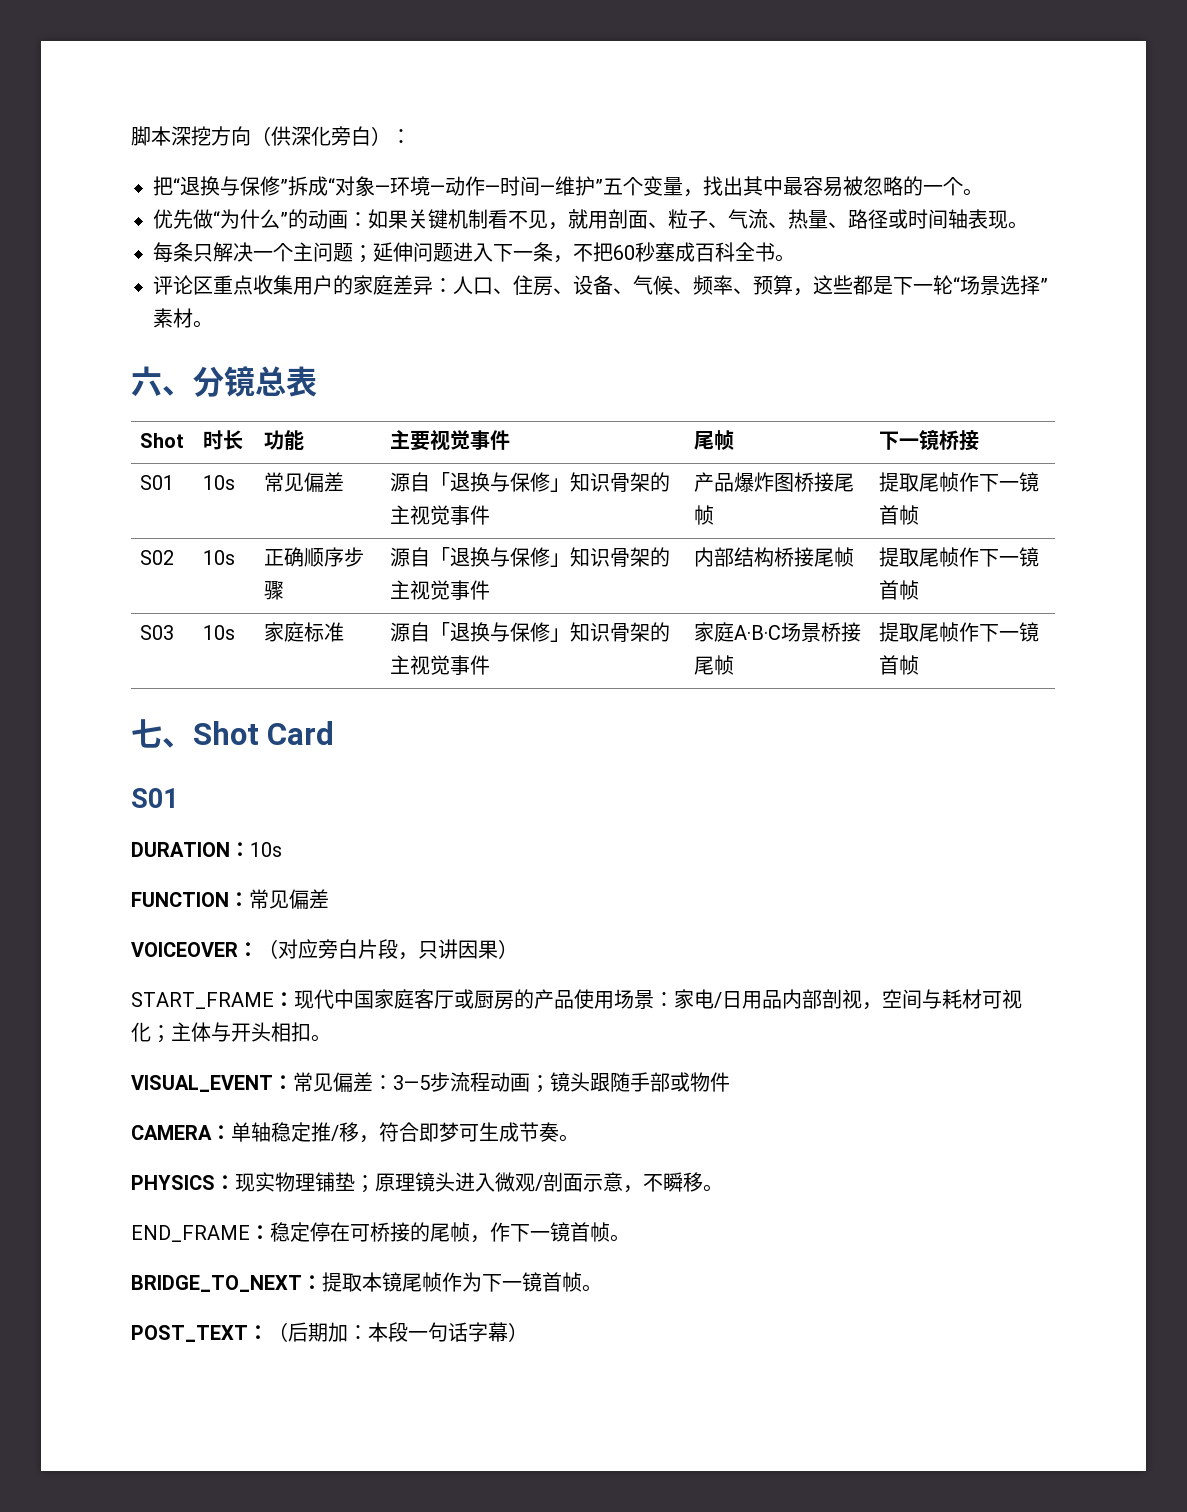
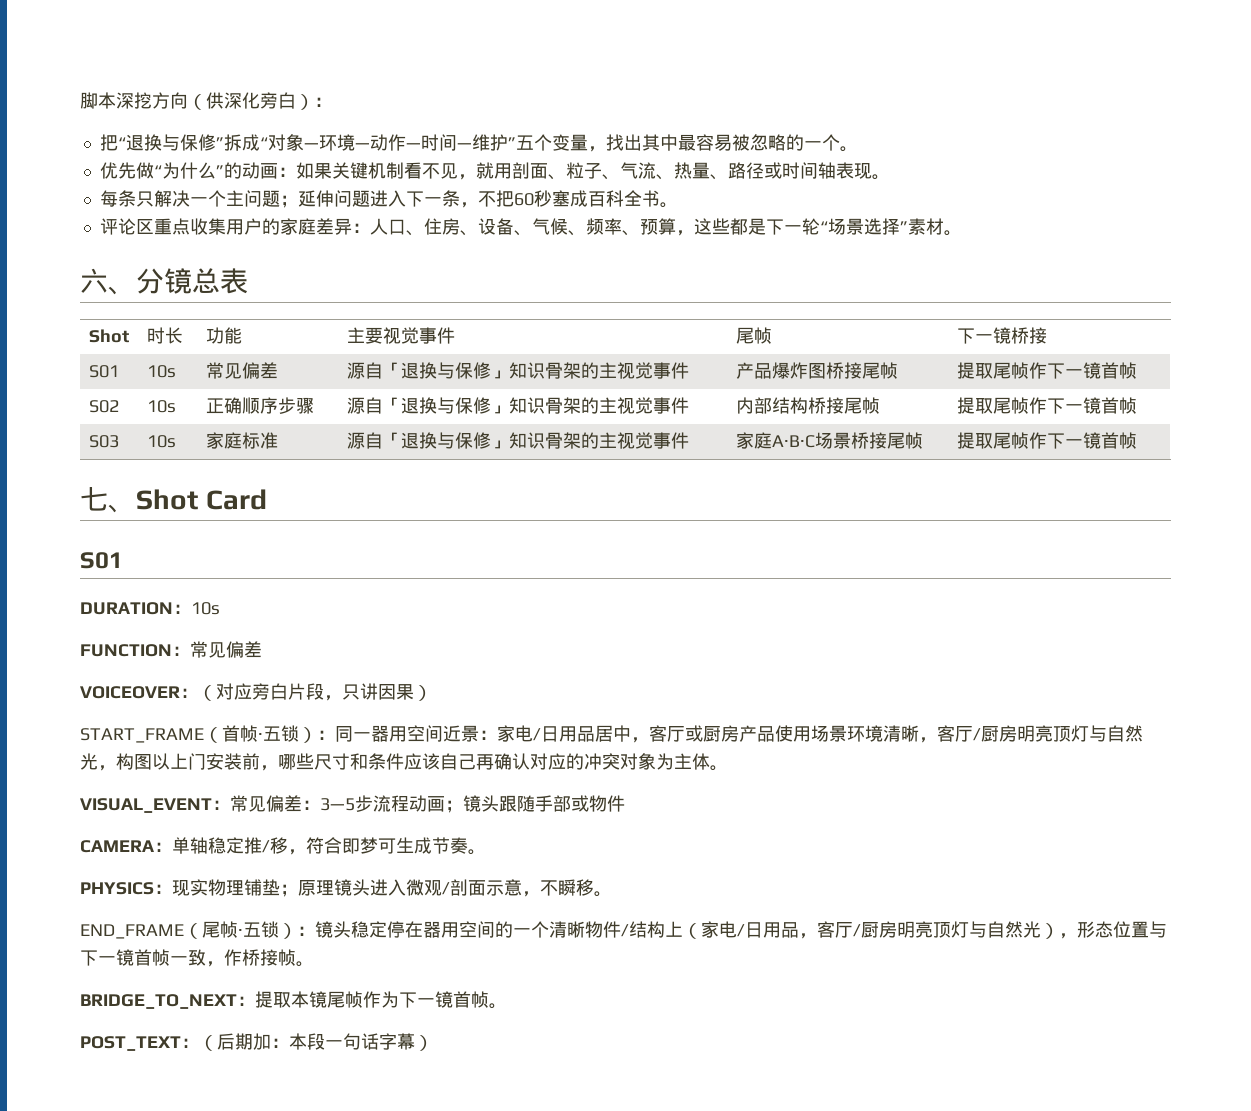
- START_FRAME：现代中国家庭客厅或厨房的产品使用场景：家电/日用品内部剖视，空间与耗材可视化；主体与开头相扣。
+ START_FRAME（首帧·五锁）：同一器用空间近景：家电/日用品居中，客厅或厨房产品使用场景环境清晰，客厅/厨房明亮顶灯与自然光，构图以上门安装前，哪些尺寸和条件应该自己再确认对应的冲突对象为主体。
- END_FRAME：稳定停在可桥接的尾帧，作下一镜首帧。
+ END_FRAME（尾帧·五锁）：镜头稳定停在器用空间的一个清晰物件/结构上（家电/日用品，客厅/厨房明亮顶灯与自然光），形态位置与下一镜首帧一致，作桥接帧。

